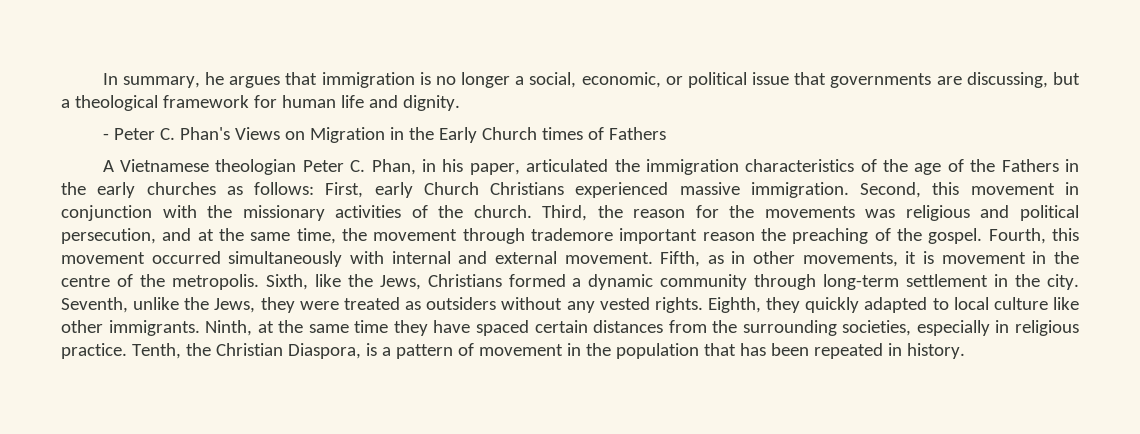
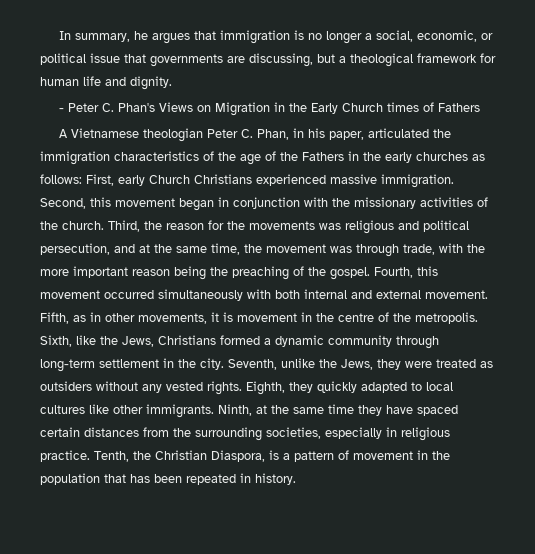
- Second, this movement in conjunction with the missionary activities of the church.
+ Second, this movement began in conjunction with the missionary activities of the church.
- Third, the reason for the movements was religious and political persecution, and at the same time, the movement through trademore important reason the preaching of the gospel.
+ Third, the reason for the movements was religious and political persecution, and at the same time, the movement was through trade, with the more important reason being the preaching of the gospel.
- Fourth, this movement occurred simultaneously with internal and external movement.
+ Fourth, this movement occurred simultaneously with both internal and external movement.
- Eighth, they quickly adapted to local culture like other immigrants.
+ Eighth, they quickly adapted to local cultures like other immigrants.

